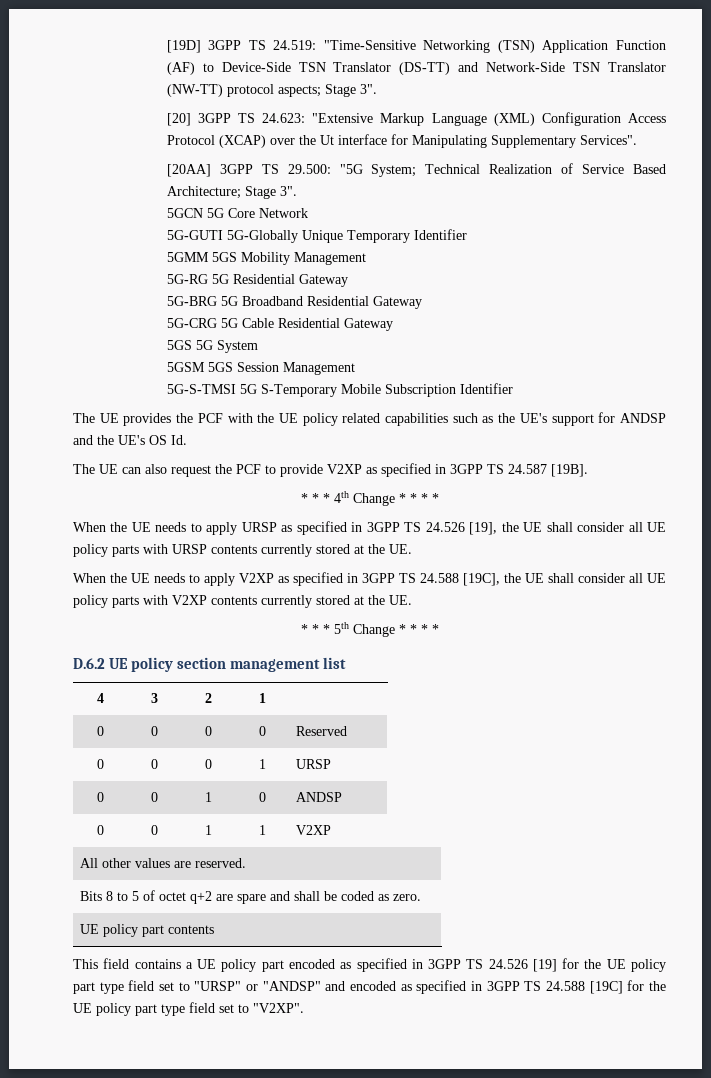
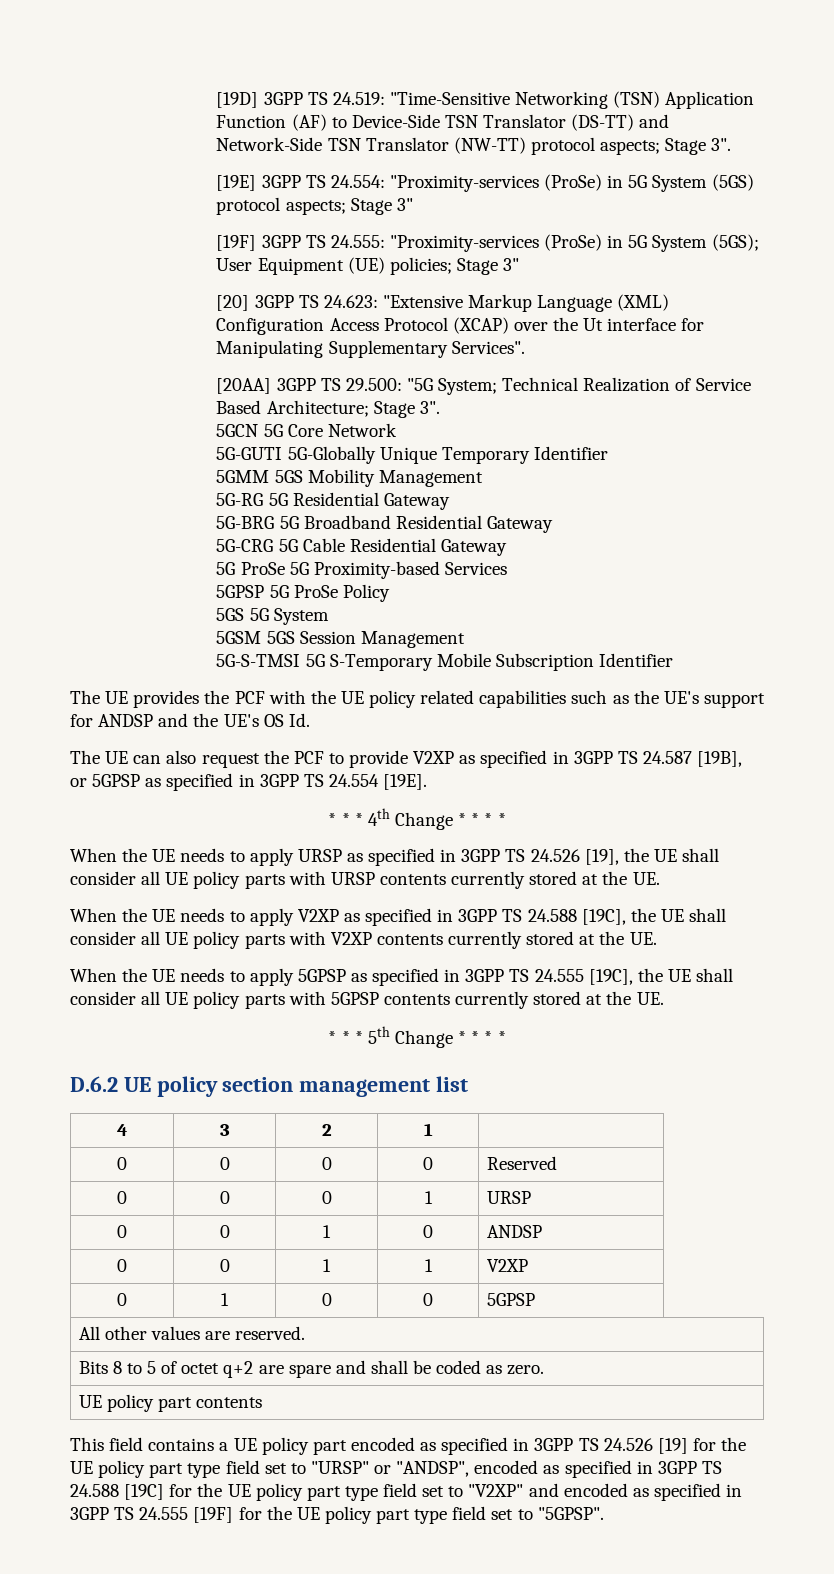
+ [19E] 3GPP TS 24.554: "Proximity-services (ProSe) in 5G System (5GS) protocol aspects; Stage 3"
+ [19F] 3GPP TS 24.555: "Proximity-services (ProSe) in 5G System (5GS); User Equipment (UE) policies; Stage 3"
+ 5G ProSe 5G Proximity-based Services
+ 5GPSP 5G ProSe Policy
- The UE can also request the PCF to provide V2XP as specified in 3GPP TS 24.587 [19B].
+ The UE can also request the PCF to provide V2XP as specified in 3GPP TS 24.587 [19B], or 5GPSP as specified in 3GPP TS 24.554 [19E].
+ When the UE needs to apply 5GPSP as specified in 3GPP TS 24.555 [19C], the UE shall consider all UE policy parts with 5GPSP contents currently stored at the UE.
+ 0 | 1 | 0 | 0 | 5GPSP
- This field contains a UE policy part encoded as specified in 3GPP TS 24.526 [19] for the UE policy part type field set to "URSP" or "ANDSP" and encoded as specified in 3GPP TS 24.588 [19C] for the UE policy part type field set to "V2XP".
+ This field contains a UE policy part encoded as specified in 3GPP TS 24.526 [19] for the UE policy part type field set to "URSP" or "ANDSP", encoded as specified in 3GPP TS 24.588 [19C] for the UE policy part type field set to "V2XP" and encoded as specified in 3GPP TS 24.555 [19F] for the UE policy part type field set to "5GPSP".

